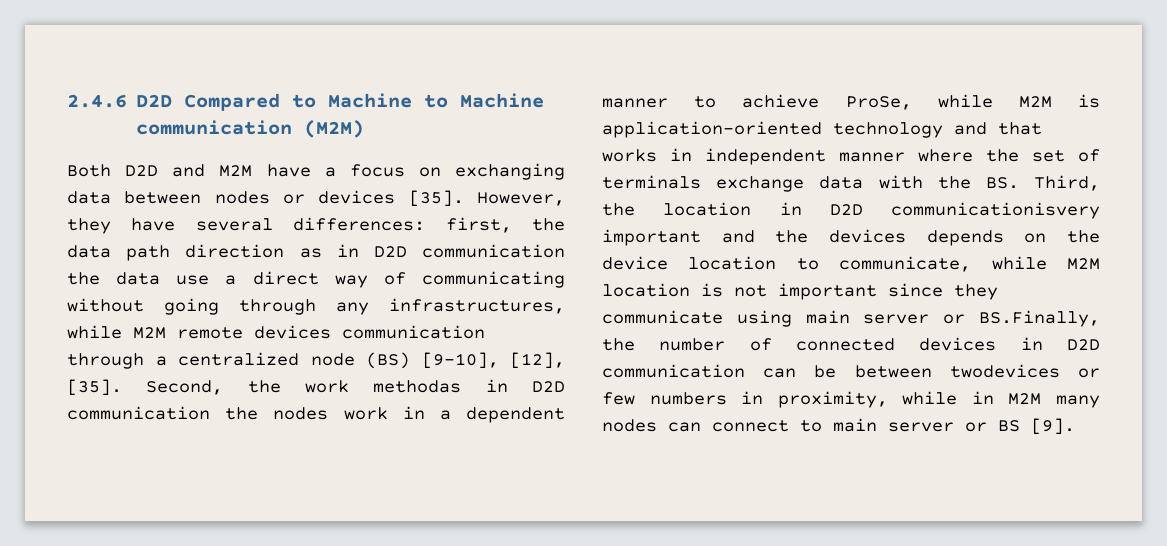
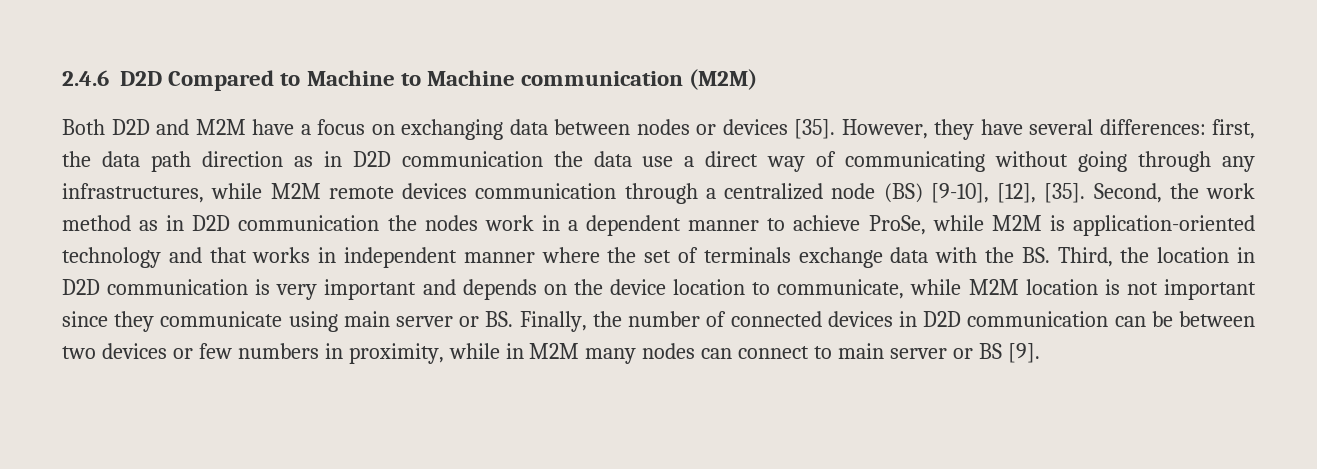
- Second, the work methodas in D2D communication the nodes work in a dependent manner to achieve ProSe, while M2M is application-oriented technology and that works in independent manner where the set of terminals exchange data with the BS. Third, the location in D2D communicationisvery important and the devices depends on the device location to communicate, while M2M location is not important since they communicate using main server or BS.Finally, the number of connected devices in D2D communication can be between twodevices or few numbers in proximity, while in M2M many nodes can connect to main server or BS [9].
+ Second, the work method as in D2D communication the nodes work in a dependent manner to achieve ProSe, while M2M is application-oriented technology and that works in independent manner where the set of terminals exchange data with the BS. Third, the location in D2D communication is very important and depends on the device location to communicate, while M2M location is not important since they communicate using main server or BS. Finally, the number of connected devices in D2D communication can be between two devices or few numbers in proximity, while in M2M many nodes can connect to main server or BS [9].

